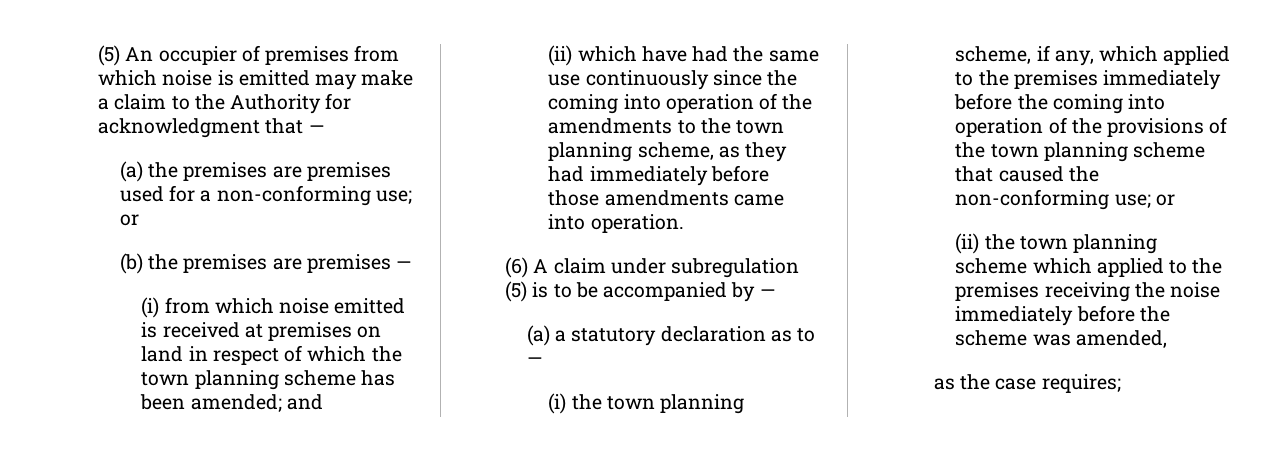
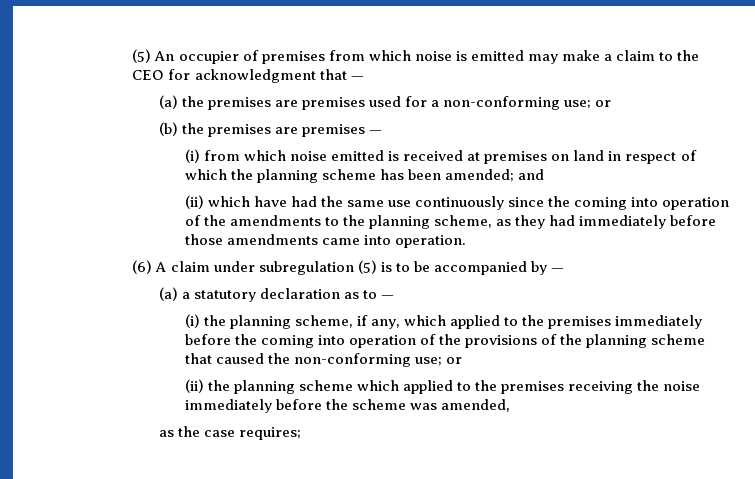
- (5) An occupier of premises from which noise is emitted may make a claim to the Authority for acknowledgment that —
+ (5) An occupier of premises from which noise is emitted may make a claim to the CEO for acknowledgment that —
- (i) from which noise emitted is received at premises on land in respect of which the town planning scheme has been amended; and
+ (i) from which noise emitted is received at premises on land in respect of which the planning scheme has been amended; and
- (ii) which have had the same use continuously since the coming into operation of the amendments to the town planning scheme, as they had immediately before those amendments came into operation.
+ (ii) which have had the same use continuously since the coming into operation of the amendments to the planning scheme, as they had immediately before those amendments came into operation.
- (i) the town planning scheme, if any, which applied to the premises immediately before the coming into operation of the provisions of the town planning scheme that caused the non-conforming use; or
+ (i) the planning scheme, if any, which applied to the premises immediately before the coming into operation of the provisions of the planning scheme that caused the non-conforming use; or
- (ii) the town planning scheme which applied to the premises receiving the noise immediately before the scheme was amended,
+ (ii) the planning scheme which applied to the premises receiving the noise immediately before the scheme was amended,

